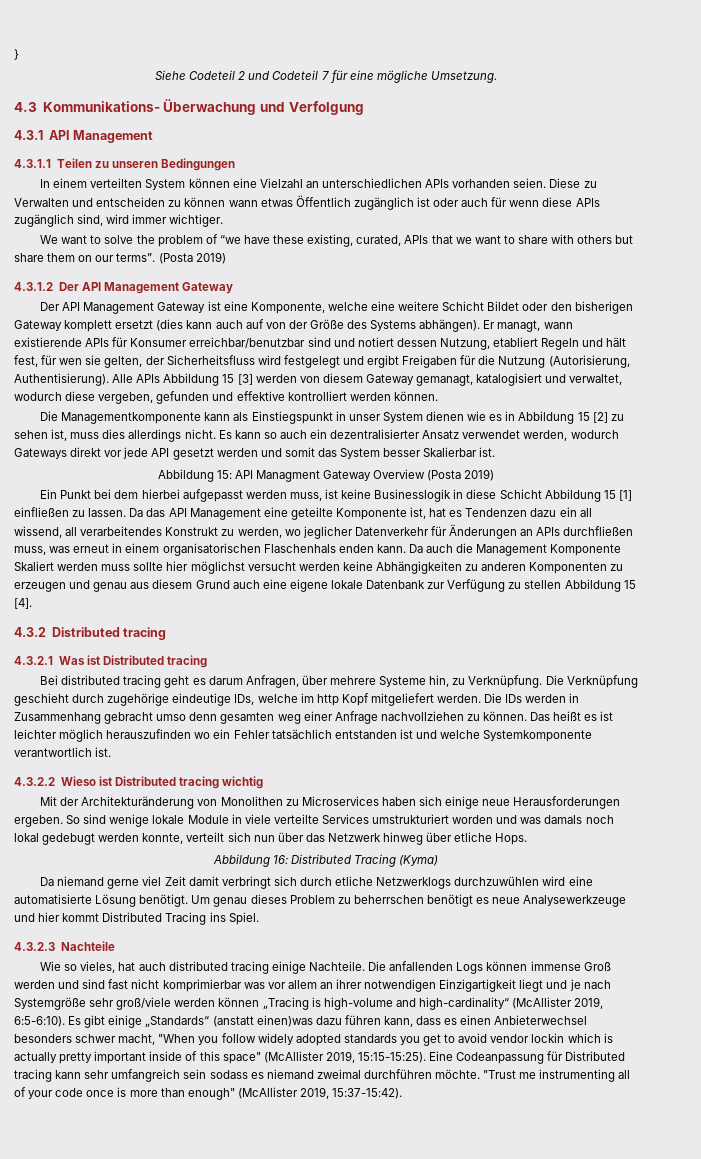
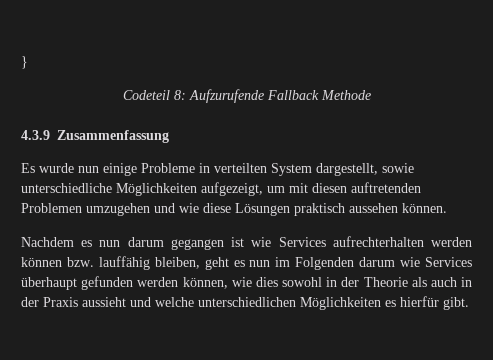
- Siehe Codeteil 2 und Codeteil 7 für eine mögliche Umsetzung.
- 4.3 Kommunikations- Überwachung und Verfolgung
- 4.3.1 API Management
- 4.3.1.1 Teilen zu unseren Bedingungen
- In einem verteilten System können eine Vielzahl an unterschiedlichen APIs vorhanden seien. Diese zu Verwalten und entscheiden zu können wann etwas Öffentlich zugänglich ist oder auch für wenn diese APIs zugänglich sind, wird immer wichtiger.
- We want to solve the problem of “we have these existing, curated, APIs that we want to share with others but share them on our terms”. (Posta 2019)
- 4.3.1.2 Der API Management Gateway
- Der API Management Gateway ist eine Komponente, welche eine weitere Schicht Bildet oder den bisherigen Gateway komplett ersetzt (dies kann auch auf von der Größe des Systems abhängen). Er managt, wann existierende APIs für Konsumer erreichbar/benutzbar sind und notiert dessen Nutzung, etabliert Regeln und hält fest, für wen sie gelten, der Sicherheitsfluss wird festgelegt und ergibt Freigaben für die Nutzung (Autorisierung, Authentisierung). Alle APIs Abbildung 15 [3] werden von diesem Gateway gemanagt, katalogisiert und verwaltet, wodurch diese vergeben, gefunden und effektive kontrolliert werden können.
- Die Managementkomponente kann als Einstiegspunkt in unser System dienen wie es in Abbildung 15 [2] zu sehen ist, muss dies allerdings nicht. Es kann so auch ein dezentralisierter Ansatz verwendet werden, wodurch Gateways direkt vor jede API gesetzt werden und somit das System besser Skalierbar ist.
- Abbildung 15: API Managment Gateway Overview (Posta 2019)
- Ein Punkt bei dem hierbei aufgepasst werden muss, ist keine Businesslogik in diese Schicht Abbildung 15 [1] einfließen zu lassen. Da das API Management eine geteilte Komponente ist, hat es Tendenzen dazu ein all wissend, all verarbeitendes Konstrukt zu werden, wo jeglicher Datenverkehr für Änderungen an APIs durchfließen muss, was erneut in einem organisatorischen Flaschenhals enden kann. Da auch die Management Komponente Skaliert werden muss sollte hier möglichst versucht werden keine Abhängigkeiten zu anderen Komponenten zu erzeugen und genau aus diesem Grund auch eine eigene lokale Datenbank zur Verfügung zu stellen Abbildung 15 [4].
- 4.3.2 Distributed tracing
- 4.3.2.1 Was ist Distributed tracing
- Bei distributed tracing geht es darum Anfragen, über mehrere Systeme hin, zu Verknüpfung. Die Verknüpfung geschieht durch zugehörige eindeutige IDs, welche im http Kopf mitgeliefert werden. Die IDs werden in Zusammenhang gebracht umso denn gesamten weg einer Anfrage nachvollziehen zu können. Das heißt es ist leichter möglich herauszufinden wo ein Fehler tatsächlich entstanden ist und welche Systemkomponente verantwortlich ist.
- 4.3.2.2 Wieso ist Distributed tracing wichtig
- Mit der Architekturänderung von Monolithen zu Microservices haben sich einige neue Herausforderungen ergeben. So sind wenige lokale Module in viele verteilte Services umstrukturiert worden und was damals noch lokal gedebugt werden konnte, verteilt sich nun über das Netzwerk hinweg über etliche Hops.
- Abbildung 16: Distributed Tracing (Kyma)
- Da niemand gerne viel Zeit damit verbringt sich durch etliche Netzwerklogs durchzuwühlen wird eine automatisierte Lösung benötigt. Um genau dieses Problem zu beherrschen benötigt es neue Analysewerkzeuge und hier kommt Distributed Tracing ins Spiel.
- 4.3.2.3 Nachteile
- Wie so vieles, hat auch distributed tracing einige Nachteile. Die anfallenden Logs können immense Groß werden und sind fast nicht komprimierbar was vor allem an ihrer notwendigen Einzigartigkeit liegt und je nach Systemgröße sehr groß/viele werden können „Tracing is high-volume and high-cardinality“ (McAllister 2019, 6:5-6:10). Es gibt einige „Standards“ (anstatt einen)was dazu führen kann, dass es einen Anbieterwechsel besonders schwer macht, "When you follow widely adopted standards you get to avoid vendor lockin which is actually pretty important inside of this space" (McAllister 2019, 15:15-15:25). Eine Codeanpassung für Distributed tracing kann sehr umfangreich sein sodass es niemand zweimal durchführen möchte. "Trust me instrumenting all of your code once is more than enough" (McAllister 2019, 15:37-15:42).
+ Codeteil 8: Aufzurufende Fallback Methode
+ 4.3.9 Zusammenfassung
+ Es wurde nun einige Probleme in verteilten System dargestellt, sowie unterschiedliche Möglichkeiten aufgezeigt, um mit diesen auftretenden Problemen umzugehen und wie diese Lösungen praktisch aussehen können.
+ Nachdem es nun darum gegangen ist wie Services aufrechterhalten werden können bzw. lauffähig bleiben, geht es nun im Folgenden darum wie Services überhaupt gefunden werden können, wie dies sowohl in der Theorie als auch in der Praxis aussieht und welche unterschiedlichen Möglichkeiten es hierfür gibt.

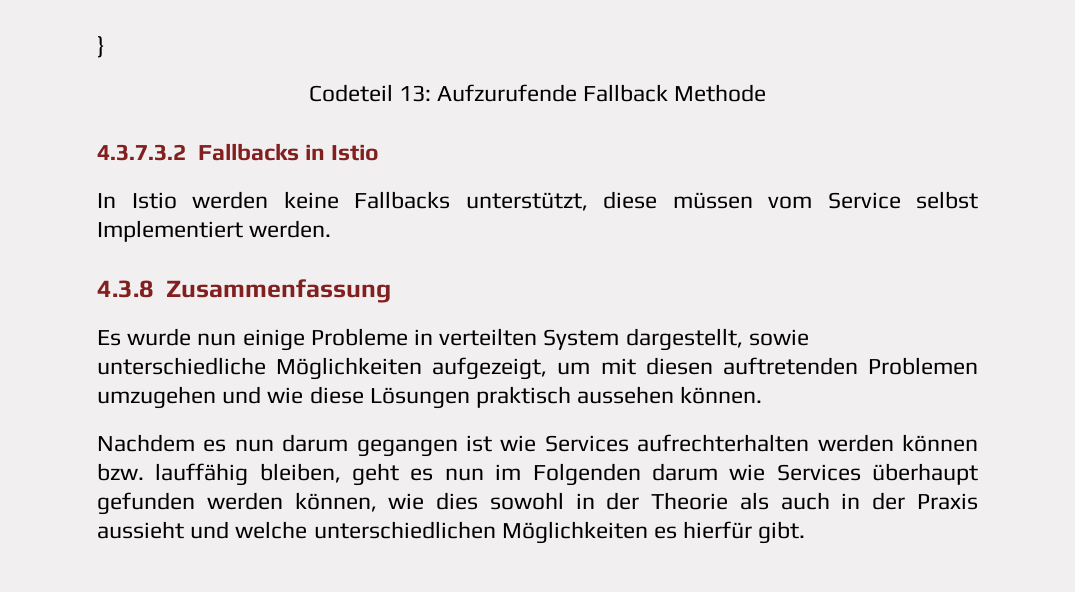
- Codeteil 8: Aufzurufende Fallback Methode
+ Codeteil 13: Aufzurufende Fallback Methode
- 4.3.9 Zusammenfassung
+ 4.3.7.3.2 Fallbacks in Istio
+ In Istio werden keine Fallbacks unterstützt, diese müssen vom Service selbst Implementiert werden.
+ 4.3.8 Zusammenfassung

